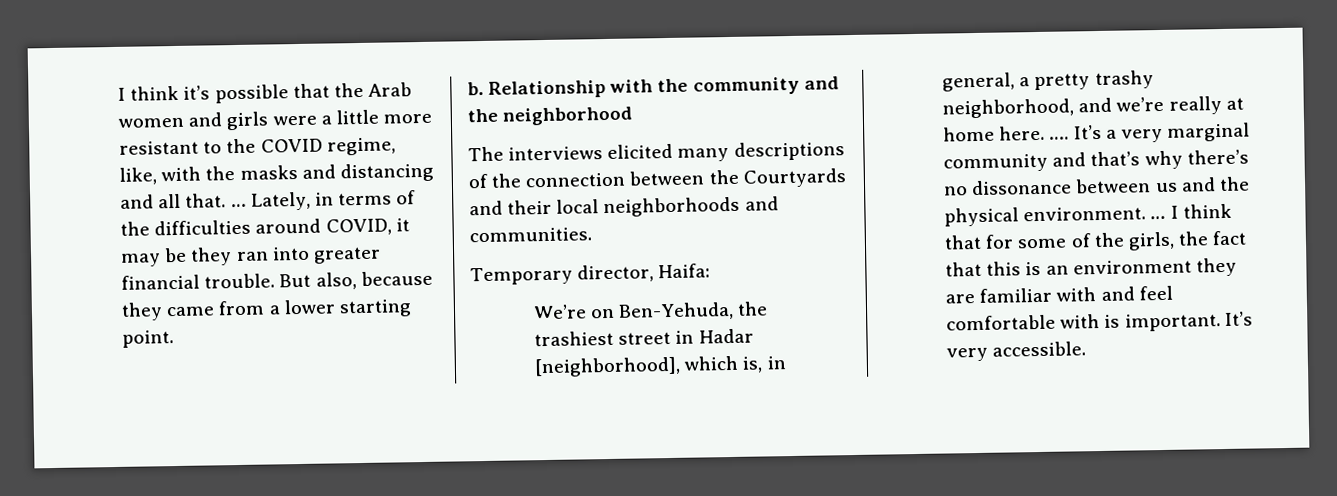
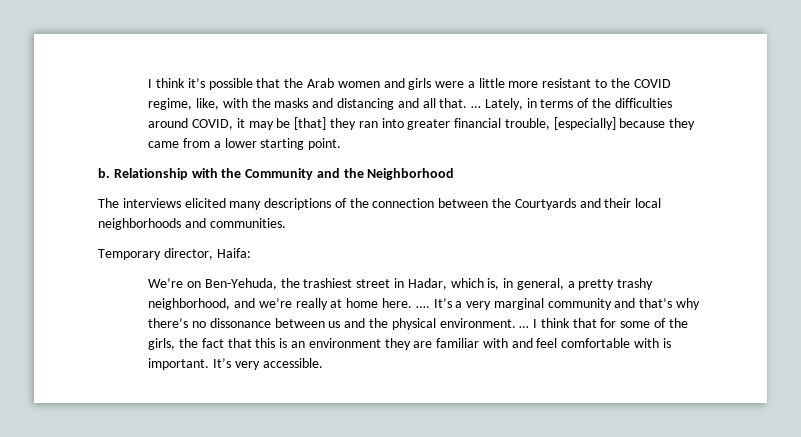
- Lately, in terms of the difficulties around COVID, it may be they ran into greater financial trouble. But also, because they came from a lower starting point.
+ Lately, in terms of the difficulties around COVID, it may be [that] they ran into greater financial trouble, [especially] because they came from a lower starting point.
- Relationship with the community and the neighborhood
+ Relationship with the Community and the Neighborhood
- We’re on Ben-Yehuda, the trashiest street in Hadar [neighborhood], which is, in general, a pretty trashy neighborhood, and we’re really at home here.
+ We’re on Ben-Yehuda, the trashiest street in Hadar, which is, in general, a pretty trashy neighborhood, and we’re really at home here.

